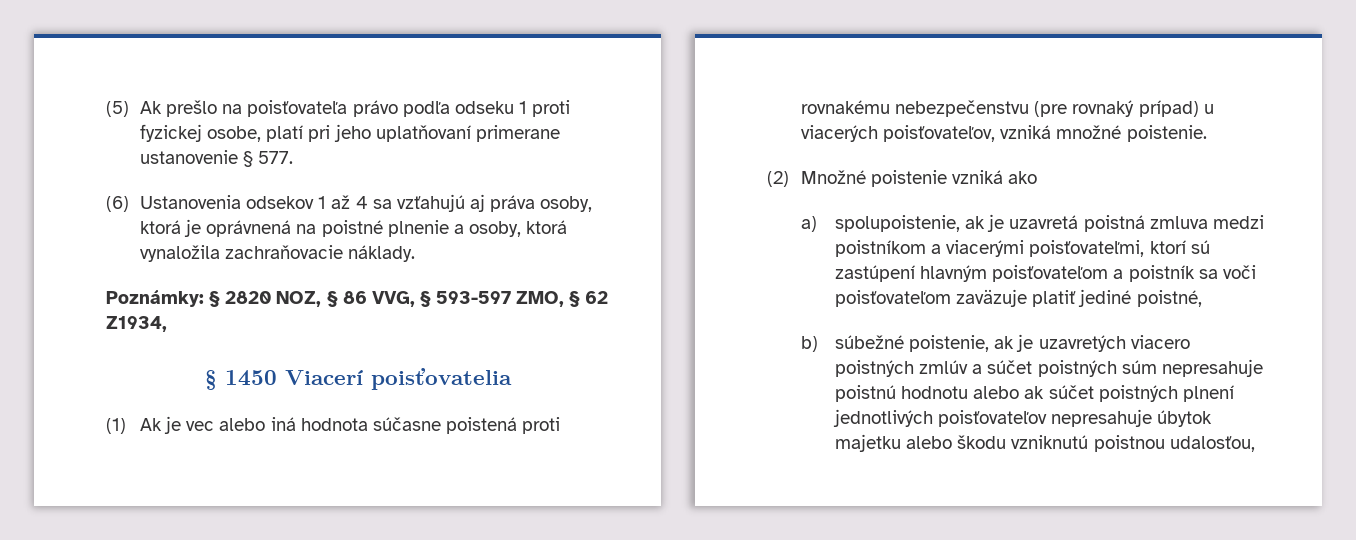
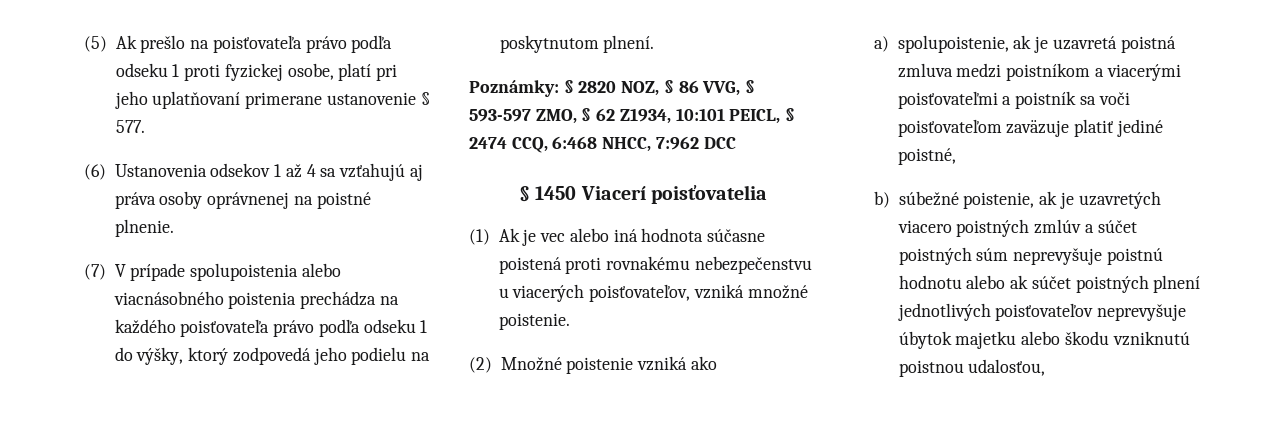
- (6) Ustanovenia odsekov 1 až 4 sa vzťahujú aj práva osoby, ktorá je oprávnená na poistné plnenie a osoby, ktorá vynaložila zachraňovacie náklady.
+ (6) Ustanovenia odsekov 1 až 4 sa vzťahujú aj práva osoby oprávnenej na poistné plnenie.
+ (7) V prípade spolupoistenia alebo viacnásobného poistenia prechádza na každého poisťovateľa právo podľa odseku 1 do výšky, ktorý zodpovedá jeho podielu na poskytnutom plnení.
- Poznámky: § 2820 NOZ, § 86 VVG, § 593-597 ZMO, § 62 Z1934,
+ Poznámky: § 2820 NOZ, § 86 VVG, § 593-597 ZMO, § 62 Z1934, 10:101 PEICL, § 2474 CCQ, 6:468 NHCC, 7:962 DCC
- (1) Ak je vec alebo iná hodnota súčasne poistená proti rovnakému nebezpečenstvu (pre rovnaký prípad) u viacerých poisťovateľov, vzniká množné poistenie.
+ (1) Ak je vec alebo iná hodnota súčasne poistená proti rovnakému nebezpečenstvu u viacerých poisťovateľov, vzniká množné poistenie.
- a) spolupoistenie, ak je uzavretá poistná zmluva medzi poistníkom a viacerými poisťovateľmi, ktorí sú zastúpení hlavným poisťovateľom a poistník sa voči poisťovateľom zaväzuje platiť jediné poistné,
+ a) spolupoistenie, ak je uzavretá poistná zmluva medzi poistníkom a viacerými poisťovateľmi a poistník sa voči poisťovateľom zaväzuje platiť jediné poistné,
- b) súbežné poistenie, ak je uzavretých viacero poistných zmlúv a súčet poistných súm nepresahuje poistnú hodnotu alebo ak súčet poistných plnení jednotlivých poisťovateľov nepresahuje úbytok majetku alebo škodu vzniknutú poistnou udalosťou,
+ b) súbežné poistenie, ak je uzavretých viacero poistných zmlúv a súčet poistných súm neprevyšuje poistnú hodnotu alebo ak súčet poistných plnení jednotlivých poisťovateľov neprevyšuje úbytok majetku alebo škodu vzniknutú poistnou udalosťou,

